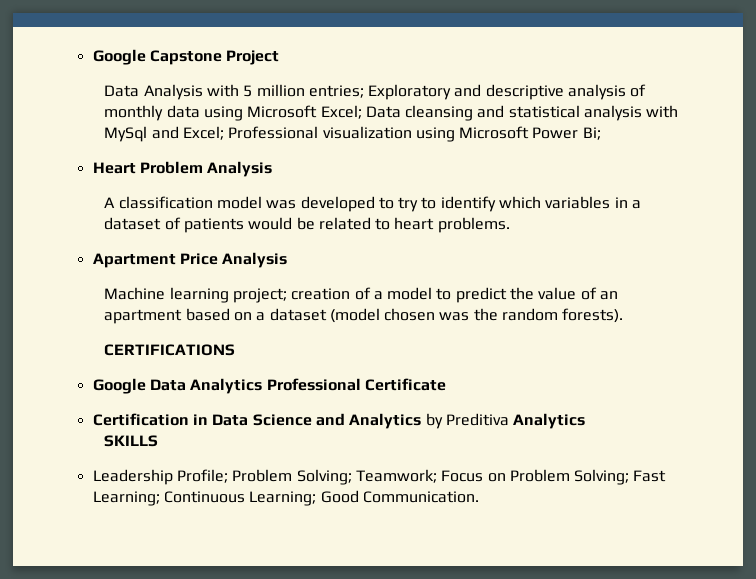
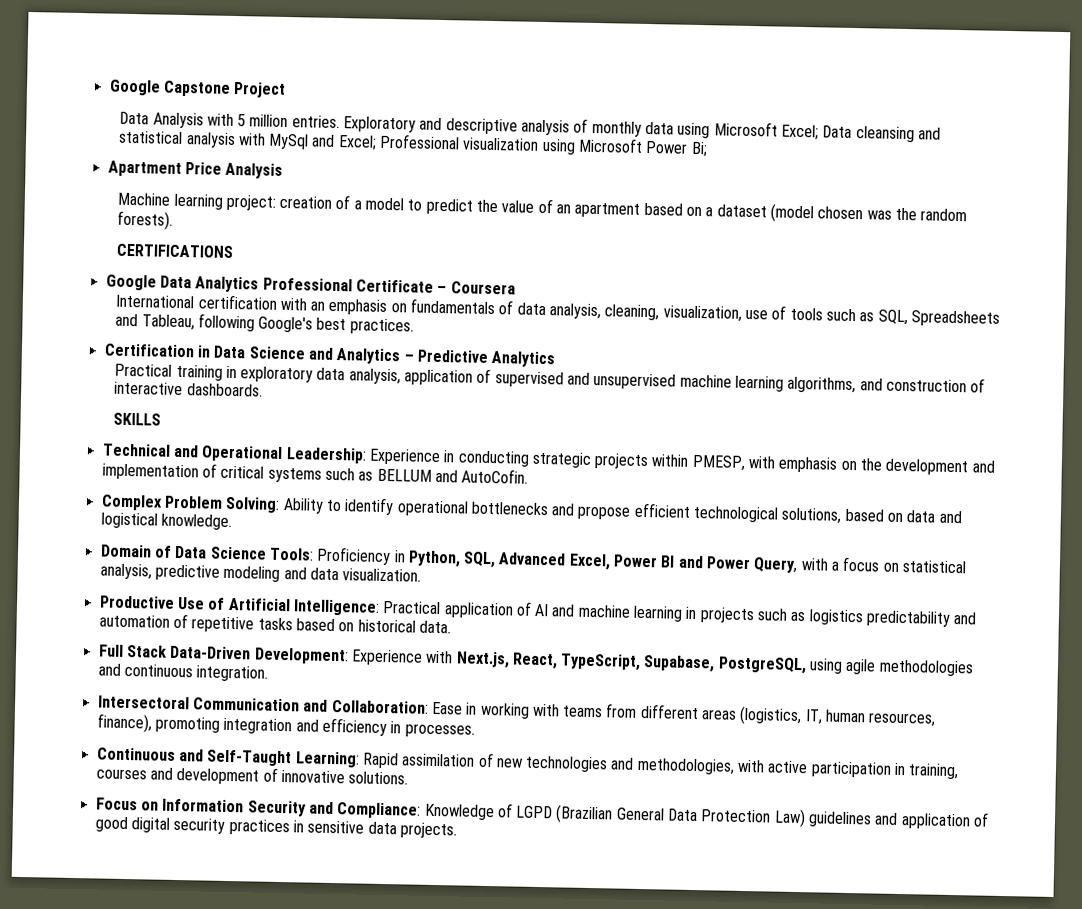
- Data Analysis with 5 million entries; Exploratory and descriptive analysis of monthly data using Microsoft Excel; Data cleansing and statistical analysis with MySql and Excel; Professional visualization using Microsoft Power Bi;
+ Data Analysis with 5 million entries. Exploratory and descriptive analysis of monthly data using Microsoft Excel; Data cleansing and statistical analysis with MySql and Excel; Professional visualization using Microsoft Power Bi;
- Heart Problem Analysis
- A classification model was developed to try to identify which variables in a dataset of patients would be related to heart problems.
- Machine learning project; creation of a model to predict the value of an apartment based on a dataset (model chosen was the random forests).
+ Machine learning project: creation of a model to predict the value of an apartment based on a dataset (model chosen was the random forests).
- Google Data Analytics Professional Certificate
+ Google Data Analytics Professional Certificate – Coursera
+ International certification with an emphasis on fundamentals of data analysis, cleaning, visualization, use of tools such as SQL, Spreadsheets and Tableau, following Google's best practices.
- Certification in Data Science and Analytics by Preditiva Analytics
+ Certification in Data Science and Analytics – Predictive Analytics
+ Practical training in exploratory data analysis, application of supervised and unsupervised machine learning algorithms, and construction of interactive dashboards.
  SKILLS
- Leadership Profile; Problem Solving; Teamwork; Focus on Problem Solving; Fast Learning; Continuous Learning; Good Communication.
+ Technical and Operational Leadership: Experience in conducting strategic projects within PMESP, with emphasis on the development and implementation of critical systems such as BELLUM and AutoCofin.
+ Complex Problem Solving: Ability to identify operational bottlenecks and propose efficient technological solutions, based on data and logistical knowledge.
+ Domain of Data Science Tools: Proficiency in Python, SQL, Advanced Excel, Power BI and Power Query, with a focus on statistical analysis, predictive modeling and data visualization.
+ Productive Use of Artificial Intelligence: Practical application of AI and machine learning in projects such as logistics predictability and automation of repetitive tasks based on historical data.
+ Full Stack Data-Driven Development: Experience with Next.js, React, TypeScript, Supabase, PostgreSQL, using agile methodologies and continuous integration.
+ Intersectoral Communication and Collaboration: Ease in working with teams from different areas (logistics, IT, human resources, finance), promoting integration and efficiency in processes.
+ Continuous and Self-Taught Learning: Rapid assimilation of new technologies and methodologies, with active participation in training, courses and development of innovative solutions.
+ Focus on Information Security and Compliance: Knowledge of LGPD (Brazilian General Data Protection Law) guidelines and application of good digital security practices in sensitive data projects.

